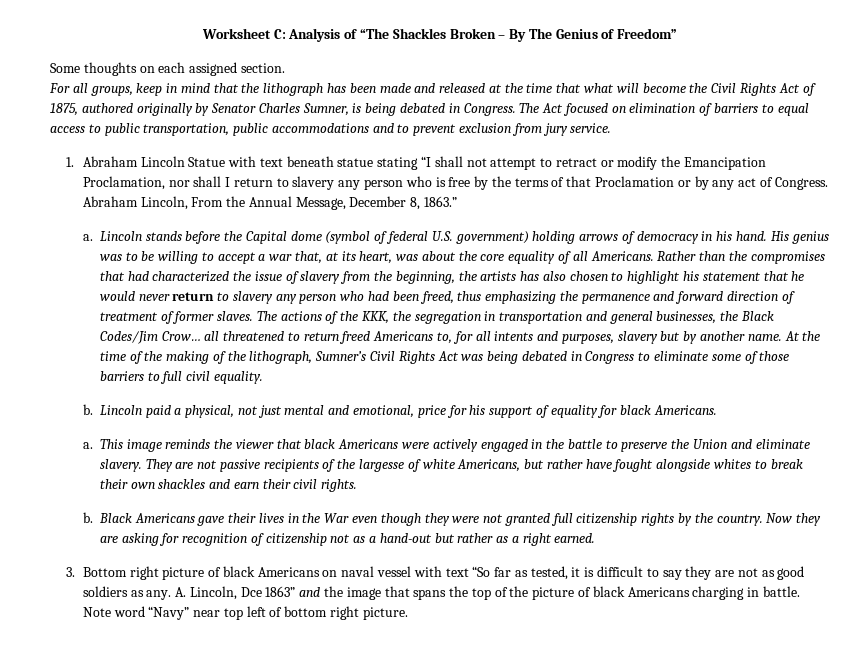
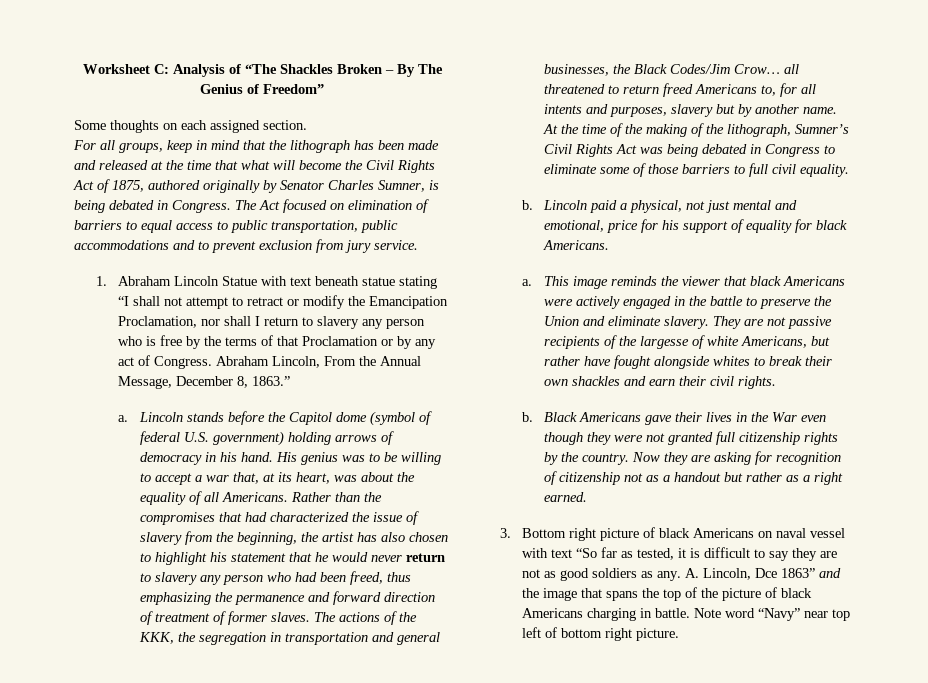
- Lincoln stands before the Capital dome (symbol of federal U.S. government) holding arrows of democracy in his hand.
+ Lincoln stands before the Capitol dome (symbol of federal U.S. government) holding arrows of democracy in his hand.
- His genius was to be willing to accept a war that, at its heart, was about the core equality of all Americans.
+ His genius was to be willing to accept a war that, at its heart, was about the equality of all Americans.
- Rather than the compromises that had characterized the issue of slavery from the beginning, the artists has also chosen to highlight his statement that he would never return to slavery any person who had been freed, thus emphasizing the permanence and forward direction of treatment of former slaves.
+ Rather than the compromises that had characterized the issue of slavery from the beginning, the artist has also chosen to highlight his statement that he would never return to slavery any person who had been freed, thus emphasizing the permanence and forward direction of treatment of former slaves.
- Now they are asking for recognition of citizenship not as a hand-out but rather as a right earned.
+ Now they are asking for recognition of citizenship not as a handout but rather as a right earned.

